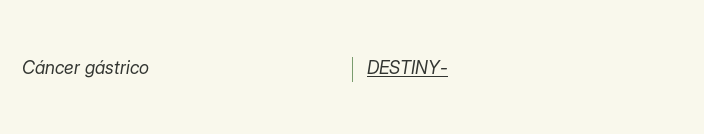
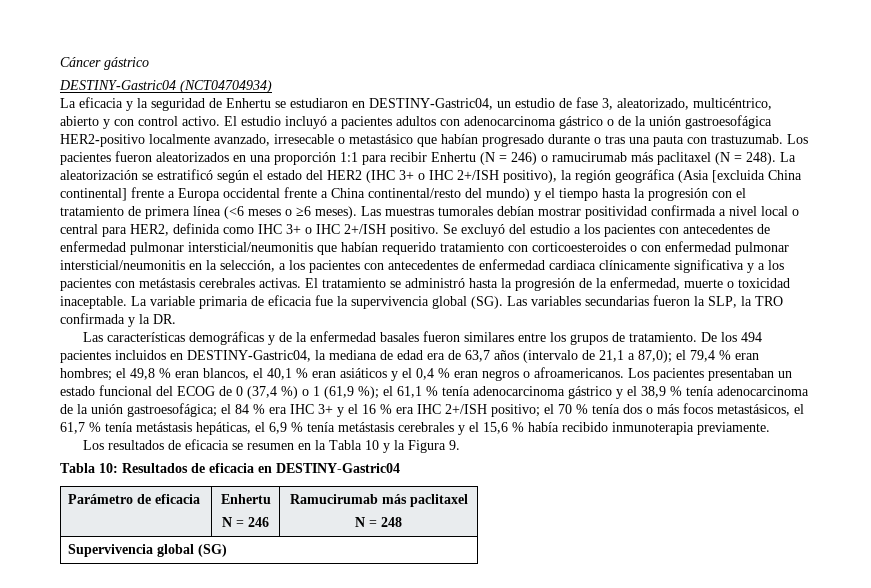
- DESTINY-
+ DESTINY-Gastric04 (NCT04704934)
+ La eficacia y la seguridad de Enhertu se estudiaron en DESTINY-Gastric04, un estudio de fase 3, aleatorizado, multicéntrico, abierto y con control activo. El estudio incluyó a pacientes adultos con adenocarcinoma gástrico o de la unión gastroesofágica HER2-positivo localmente avanzado, irresecable o metastásico que habían progresado durante o tras una pauta con trastuzumab. Los pacientes fueron aleatorizados en una proporción 1:1 para recibir Enhertu (N = 246) o ramucirumab más paclitaxel (N = 248). La aleatorización se estratificó según el estado del HER2 (IHC 3+ o IHC 2+/ISH positivo), la región geográfica (Asia [excluida China continental] frente a Europa occidental frente a China continental/resto del mundo) y el tiempo hasta la progresión con el tratamiento de primera línea (<6 meses o ≥6 meses). Las muestras tumorales debían mostrar positividad confirmada a nivel local o central para HER2, definida como IHC 3+ o IHC 2+/ISH positivo. Se excluyó del estudio a los pacientes con antecedentes de enfermedad pulmonar intersticial/neumonitis que habían requerido tratamiento con corticoesteroides o con enfermedad pulmonar intersticial/neumonitis en la selección, a los pacientes con antecedentes de enfermedad cardiaca clínicamente significativa y a los pacientes con metástasis cerebrales activas. El tratamiento se administró hasta la progresión de la enfermedad, muerte o toxicidad inaceptable. La variable primaria de eficacia fue la supervivencia global (SG). Las variables secundarias fueron la SLP, la TRO confirmada y la DR.
+ Las características demográficas y de la enfermedad basales fueron similares entre los grupos de tratamiento. De los 494 pacientes incluidos en DESTINY-Gastric04, la mediana de edad era de 63,7 años (intervalo de 21,1 a 87,0); el 79,4 % eran hombres; el 49,8 % eran blancos, el 40,1 % eran asiáticos y el 0,4 % eran negros o afroamericanos. Los pacientes presentaban un estado funcional del ECOG de 0 (37,4 %) o 1 (61,9 %); el 61,1 % tenía adenocarcinoma gástrico y el 38,9 % tenía adenocarcinoma de la unión gastroesofágica; el 84 % era IHC 3+ y el 16 % era IHC 2+/ISH positivo; el 70 % tenía dos o más focos metastásicos, el 61,7 % tenía metástasis hepáticas, el 6,9 % tenía metástasis cerebrales y el 15,6 % había recibido inmunoterapia previamente.
+ Los resultados de eficacia se resumen en la Tabla 10 y la Figura 9.
+ Tabla 10: Resultados de eficacia en DESTINY-Gastric04
+ Parámetro de eficacia | Enhertu
+ N = 246 | Ramucirumab más paclitaxel
+ N = 248
+ Supervivencia global (SG)

